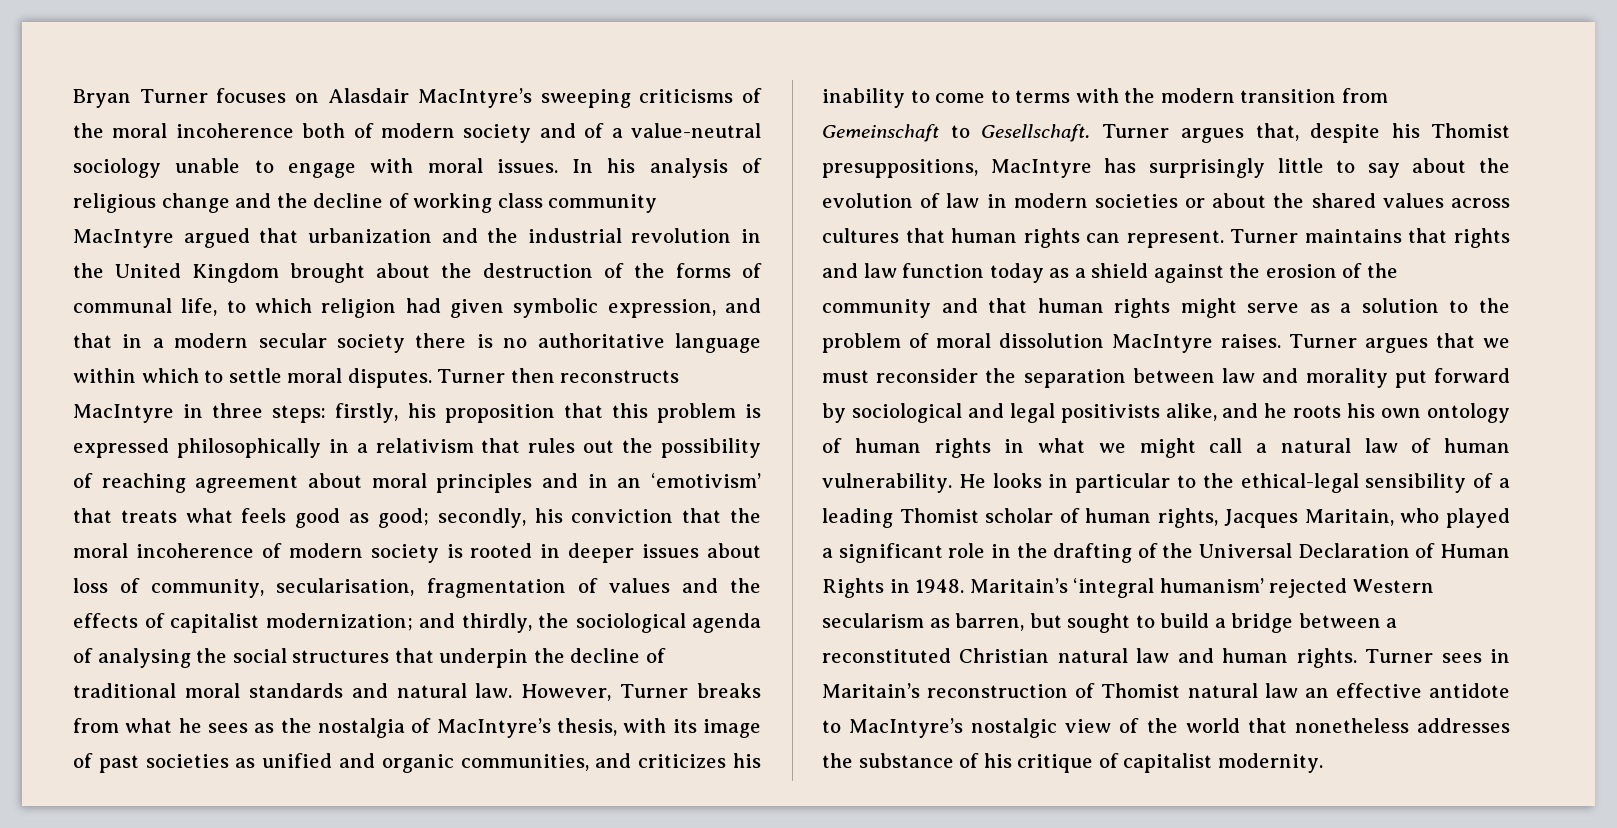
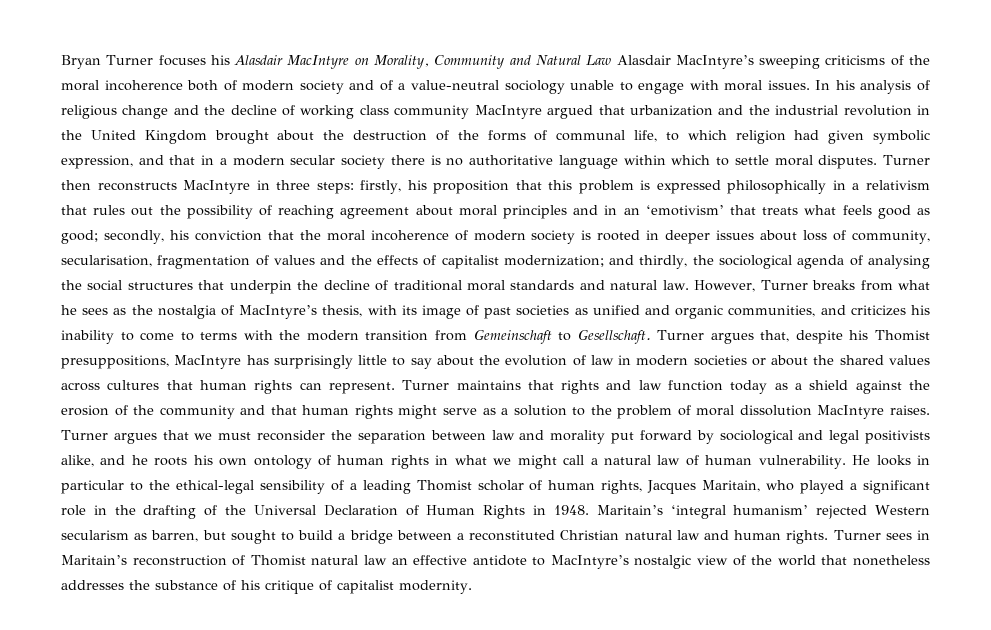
- Bryan Turner focuses on Alasdair MacIntyre’s sweeping criticisms of the moral incoherence both of modern society and of a value-neutral sociology unable to engage with moral issues.
+ Bryan Turner focuses his Alasdair MacIntyre on Morality, Community and Natural Law Alasdair MacIntyre’s sweeping criticisms of the moral incoherence both of modern society and of a value-neutral sociology unable to engage with moral issues.

